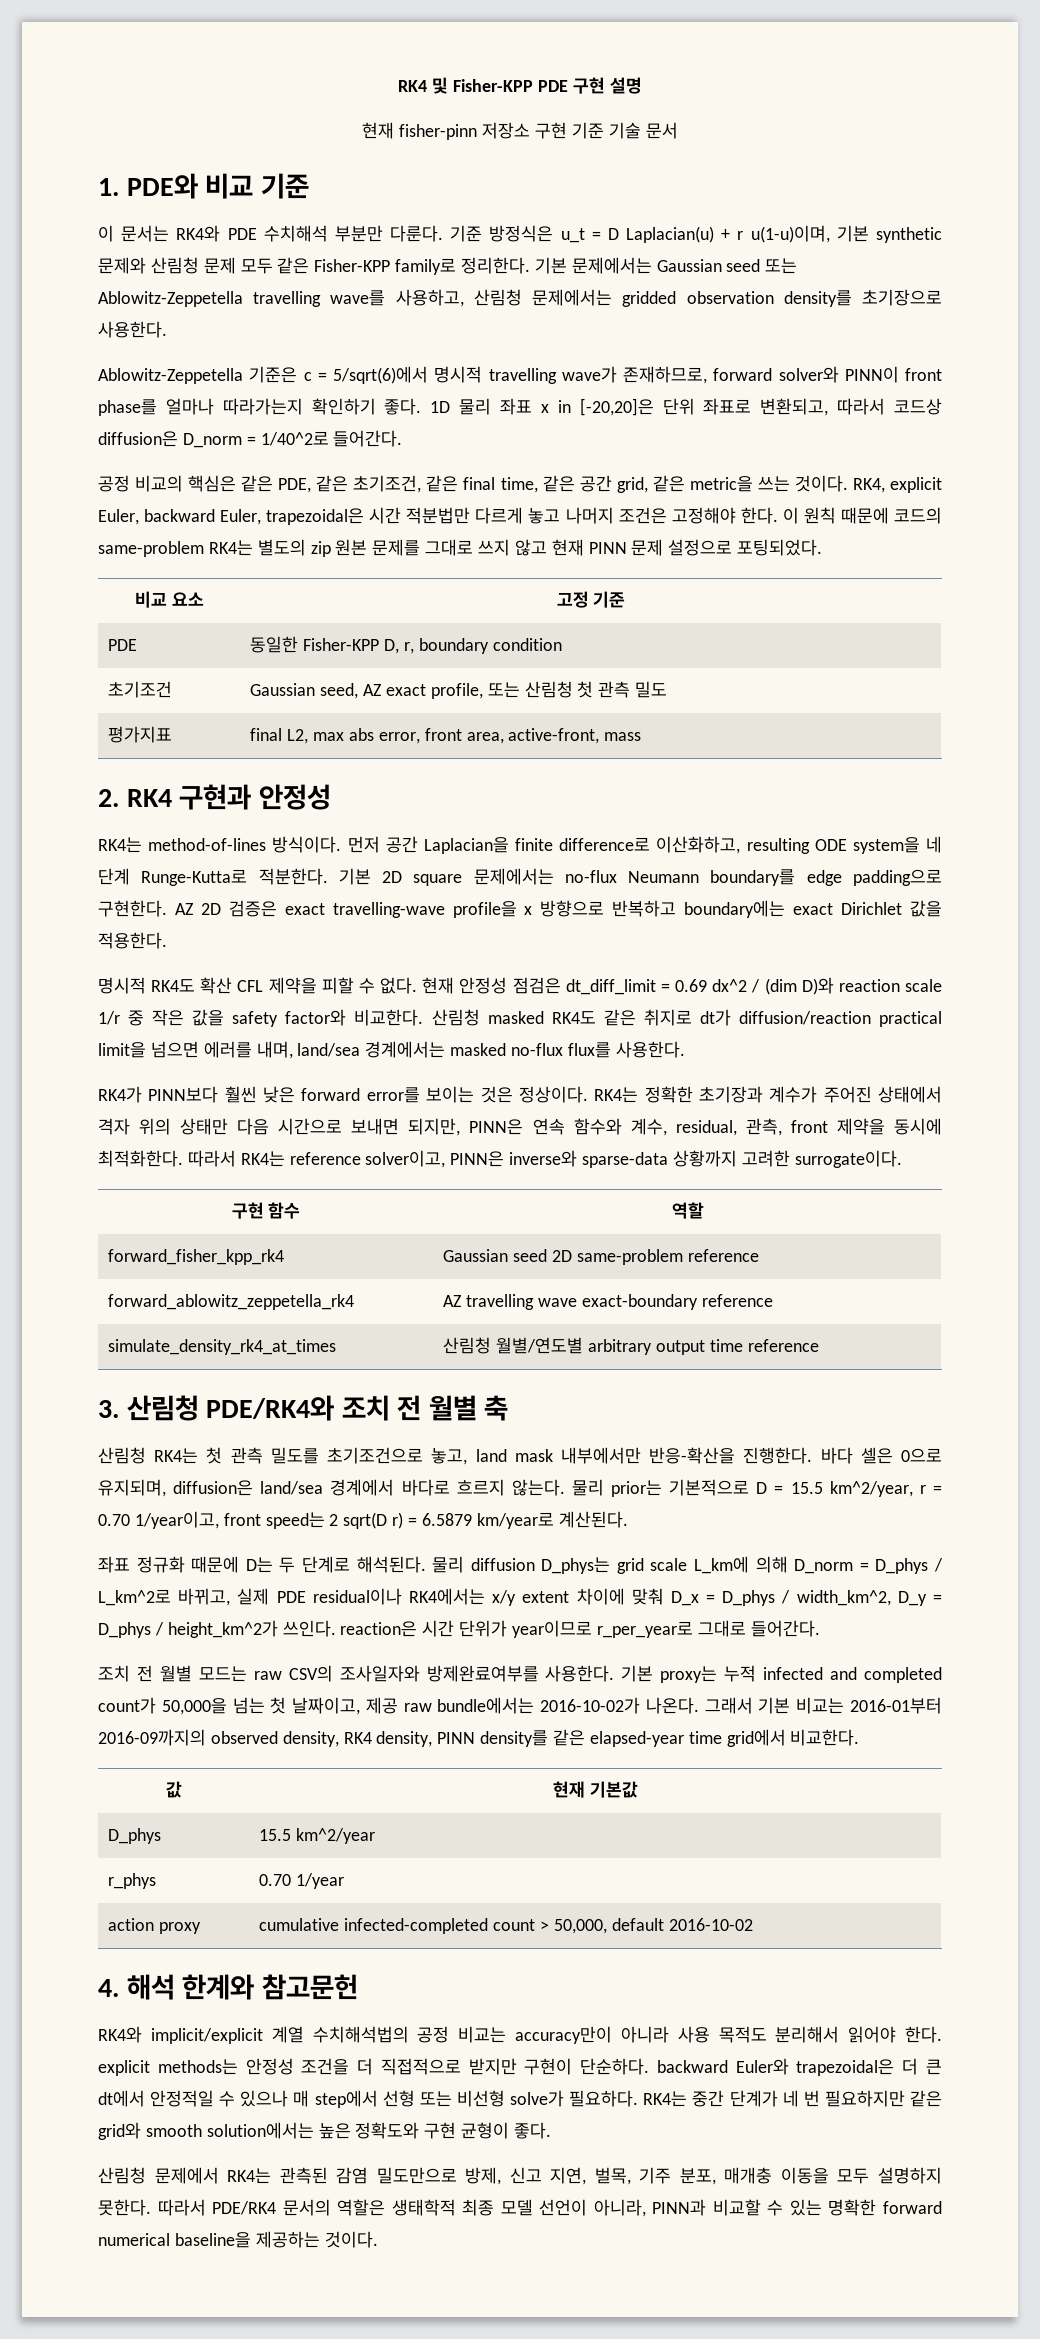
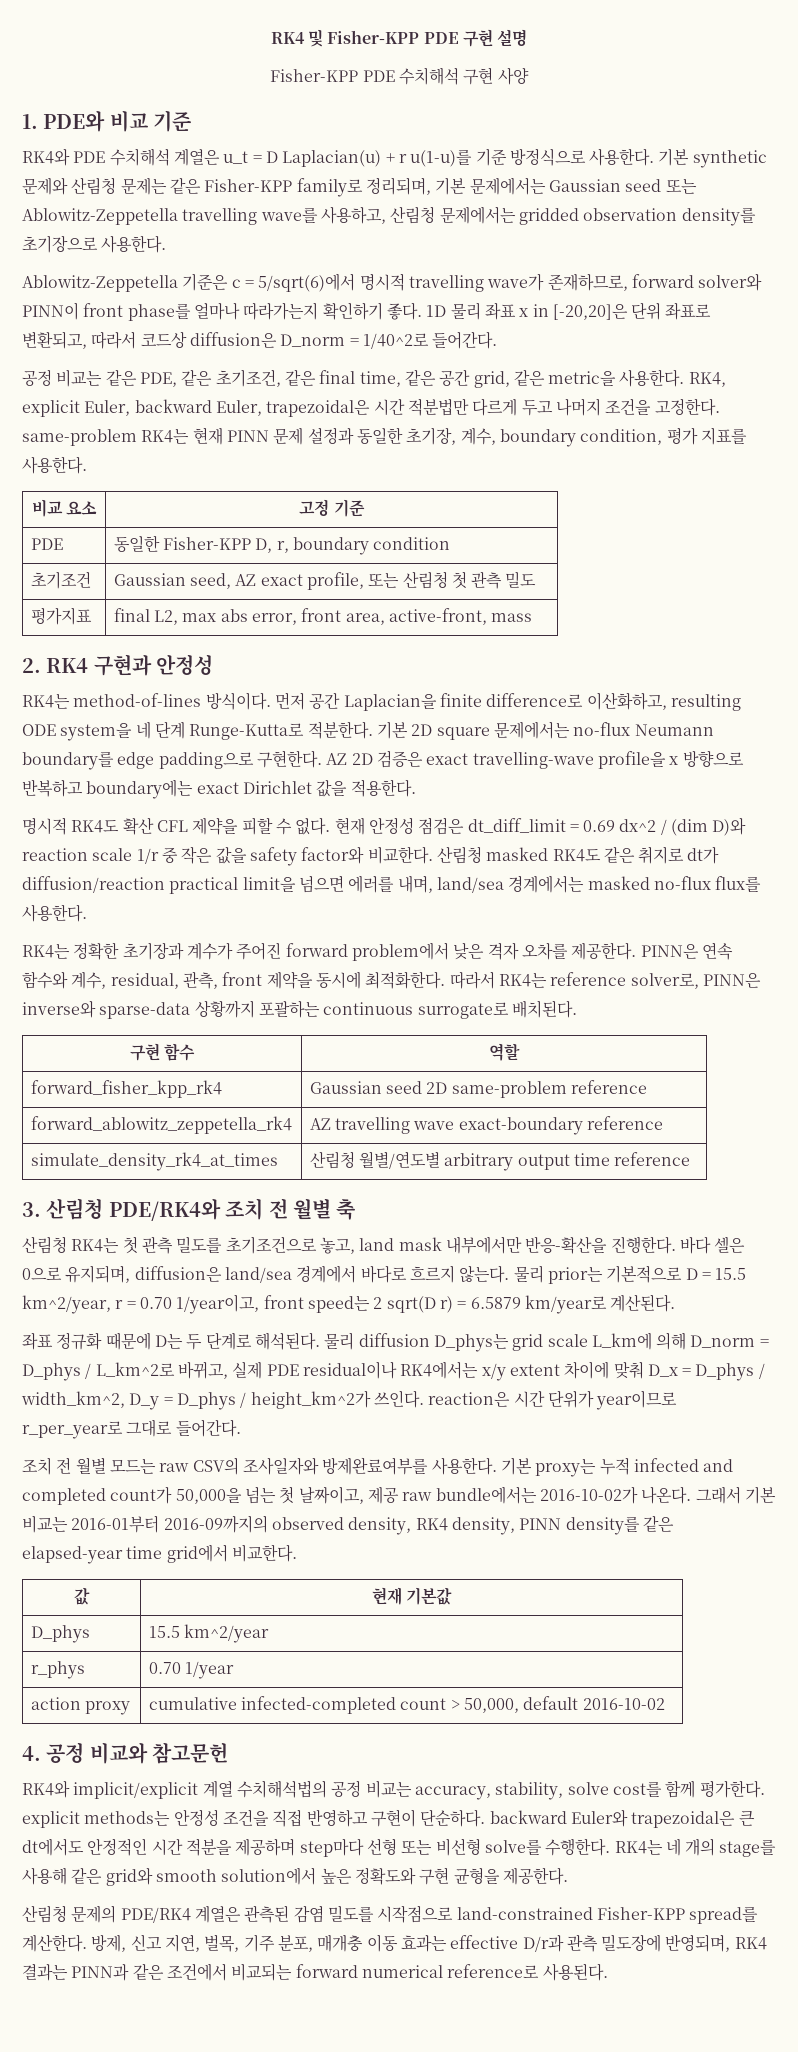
- 현재 fisher-pinn 저장소 구현 기준 기술 문서
+ Fisher-KPP PDE 수치해석 구현 사양
- 이 문서는 RK4와 PDE 수치해석 부분만 다룬다. 기준 방정식은 u_t = D Laplacian(u) + r u(1-u)이며, 기본 synthetic 문제와 산림청 문제 모두 같은 Fisher-KPP family로 정리한다. 기본 문제에서는 Gaussian seed 또는 Ablowitz-Zeppetella travelling wave를 사용하고, 산림청 문제에서는 gridded observation density를 초기장으로 사용한다.
+ RK4와 PDE 수치해석 계열은 u_t = D Laplacian(u) + r u(1-u)를 기준 방정식으로 사용한다. 기본 synthetic 문제와 산림청 문제는 같은 Fisher-KPP family로 정리되며, 기본 문제에서는 Gaussian seed 또는 Ablowitz-Zeppetella travelling wave를 사용하고, 산림청 문제에서는 gridded observation density를 초기장으로 사용한다.
- 공정 비교의 핵심은 같은 PDE, 같은 초기조건, 같은 final time, 같은 공간 grid, 같은 metric을 쓰는 것이다.
+ 공정 비교는 같은 PDE, 같은 초기조건, 같은 final time, 같은 공간 grid, 같은 metric을 사용한다.
- RK4, explicit Euler, backward Euler, trapezoidal은 시간 적분법만 다르게 놓고 나머지 조건은 고정해야 한다. 이 원칙 때문에 코드의 same-problem RK4는 별도의 zip 원본 문제를 그대로 쓰지 않고 현재 PINN 문제 설정으로 포팅되었다.
+ RK4, explicit Euler, backward Euler, trapezoidal은 시간 적분법만 다르게 두고 나머지 조건을 고정한다. same-problem RK4는 현재 PINN 문제 설정과 동일한 초기장, 계수, boundary condition, 평가 지표를 사용한다.
- RK4가 PINN보다 훨씬 낮은 forward error를 보이는 것은 정상이다. RK4는 정확한 초기장과 계수가 주어진 상태에서 격자 위의 상태만 다음 시간으로 보내면 되지만, PINN은 연속 함수와 계수, residual, 관측, front 제약을 동시에 최적화한다.
+ RK4는 정확한 초기장과 계수가 주어진 forward problem에서 낮은 격자 오차를 제공한다. PINN은 연속 함수와 계수, residual, 관측, front 제약을 동시에 최적화한다.
- 따라서 RK4는 reference solver이고, PINN은 inverse와 sparse-data 상황까지 고려한 surrogate이다.
+ 따라서 RK4는 reference solver로, PINN은 inverse와 sparse-data 상황까지 포괄하는 continuous surrogate로 배치된다.
- 4. 해석 한계와 참고문헌
+ 4. 공정 비교와 참고문헌
- RK4와 implicit/explicit 계열 수치해석법의 공정 비교는 accuracy만이 아니라 사용 목적도 분리해서 읽어야 한다. explicit methods는 안정성 조건을 더 직접적으로 받지만 구현이 단순하다. backward Euler와 trapezoidal은 더 큰 dt에서 안정적일 수 있으나 매 step에서 선형 또는 비선형 solve가 필요하다. RK4는 중간 단계가 네 번 필요하지만 같은 grid와 smooth solution에서는 높은 정확도와 구현 균형이 좋다.
- 산림청 문제에서 RK4는 관측된 감염 밀도만으로 방제, 신고 지연, 벌목, 기주 분포, 매개충 이동을 모두 설명하지 못한다. 따라서 PDE/RK4 문서의 역할은 생태학적 최종 모델 선언이 아니라, PINN과 비교할 수 있는 명확한 forward numerical baseline을 제공하는 것이다.
+ RK4와 implicit/explicit 계열 수치해석법의 공정 비교는 accuracy, stability, solve cost를 함께 평가한다. explicit methods는 안정성 조건을 직접 반영하고 구현이 단순하다. backward Euler와 trapezoidal은 큰 dt에서도 안정적인 시간 적분을 제공하며 step마다 선형 또는 비선형 solve를 수행한다. RK4는 네 개의 stage를 사용해 같은 grid와 smooth solution에서 높은 정확도와 구현 균형을 제공한다.
+ 산림청 문제의 PDE/RK4 계열은 관측된 감염 밀도를 시작점으로 land-constrained Fisher-KPP spread를 계산한다. 방제, 신고 지연, 벌목, 기주 분포, 매개충 이동 효과는 effective D/r과 관측 밀도장에 반영되며, RK4 결과는 PINN과 같은 조건에서 비교되는 forward numerical reference로 사용된다.

